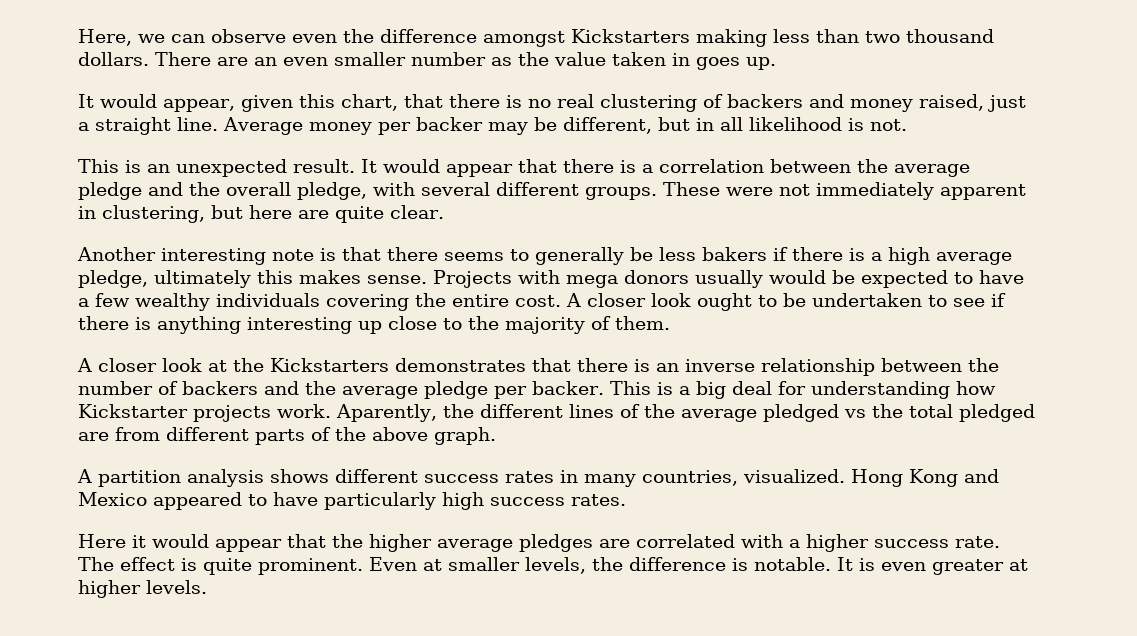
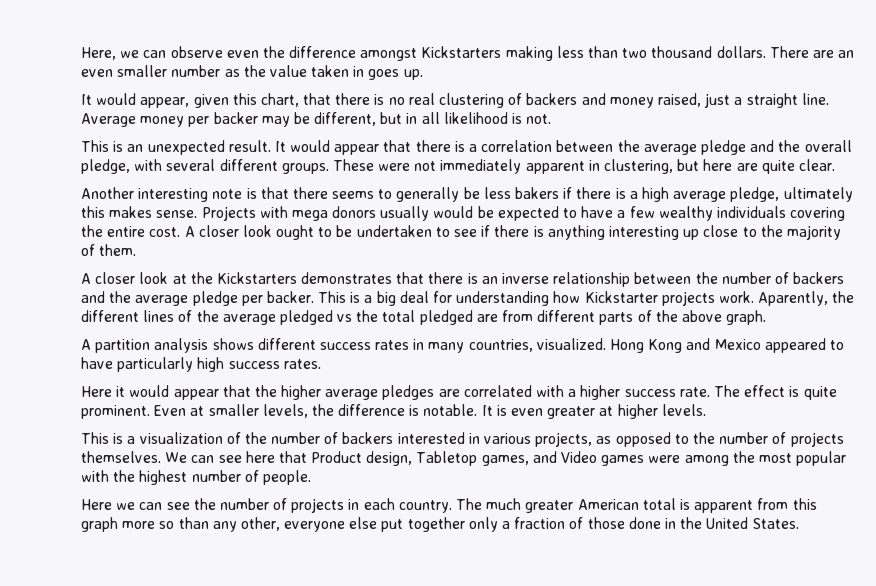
+ This is a visualization of the number of backers interested in various projects, as opposed to the number of projects themselves. We can see here that Product design, Tabletop games, and Video games were among the most popular with the highest number of people.
+ Here we can see the number of projects in each country. The much greater American total is apparent from this graph more so than any other, everyone else put together only a fraction of those done in the United States.

